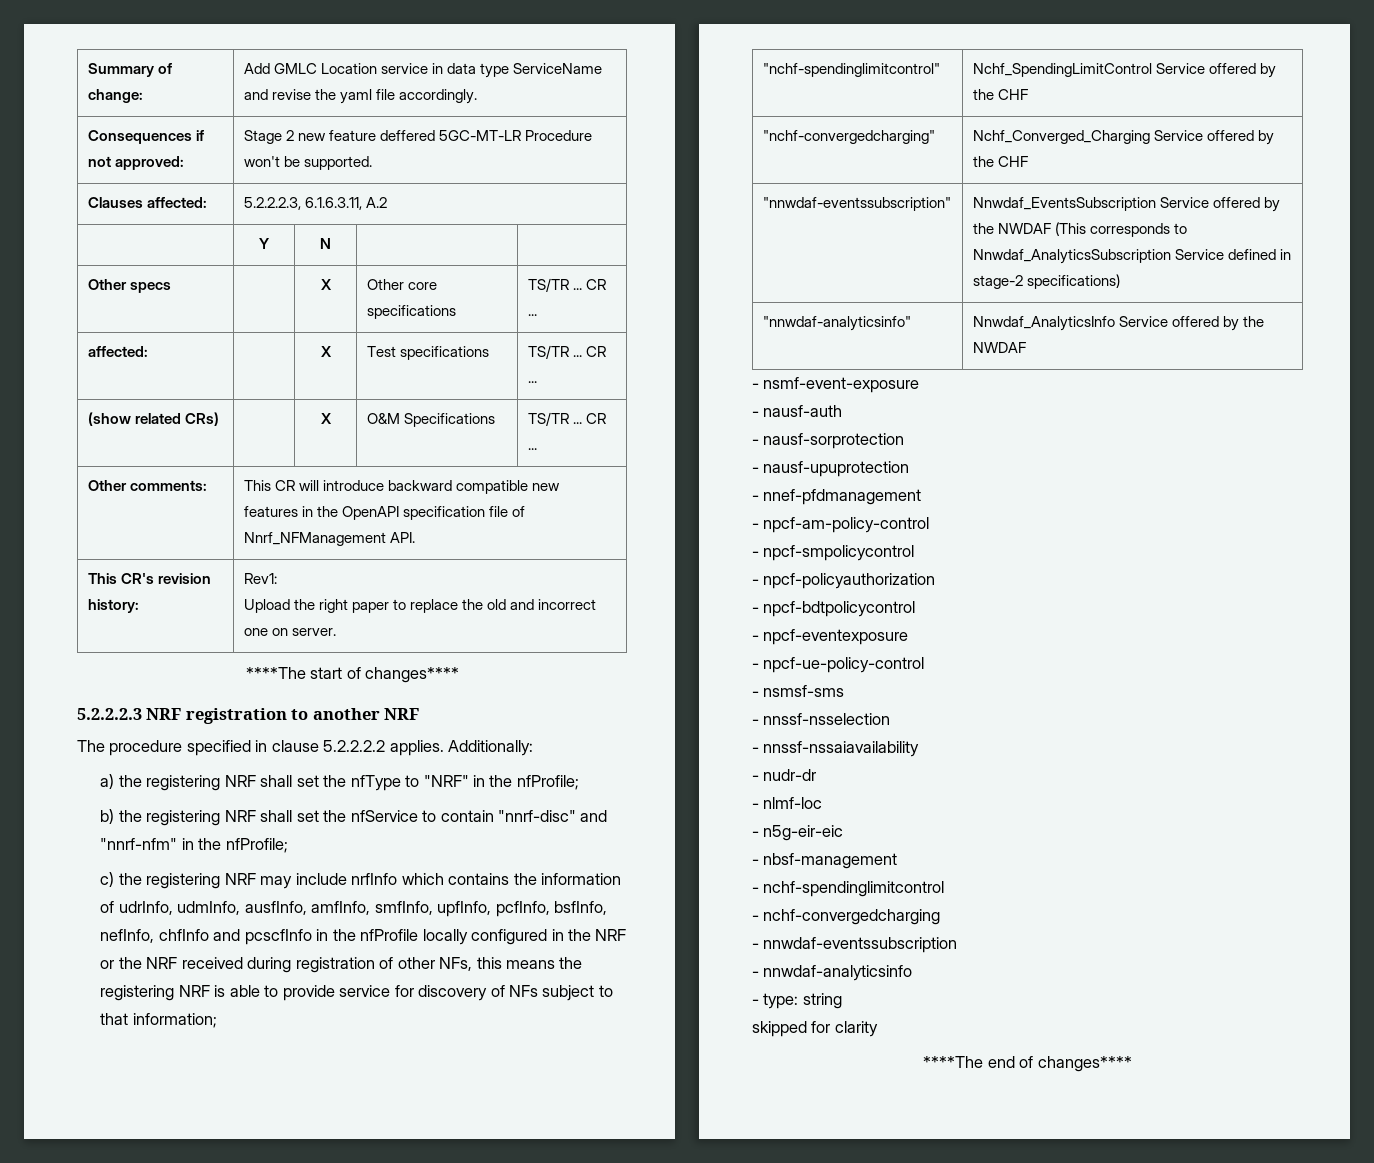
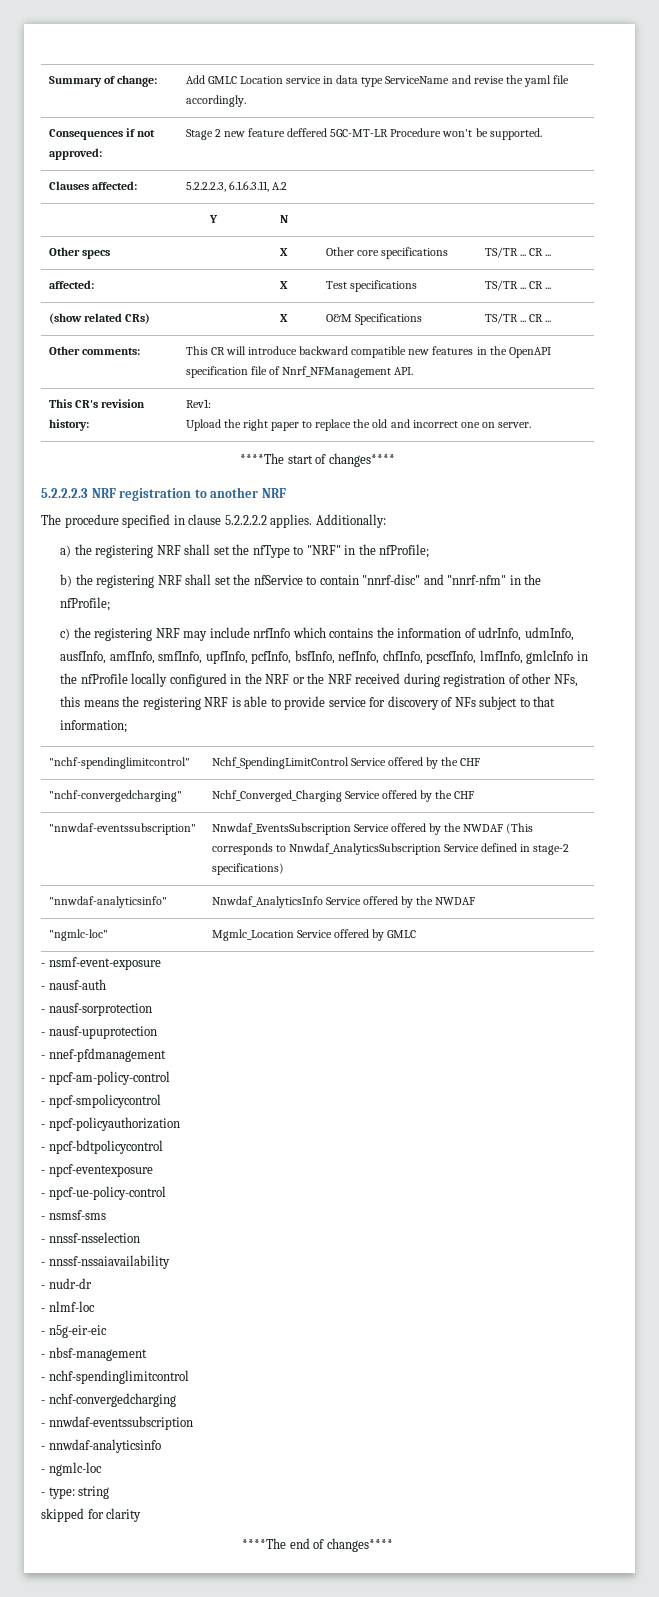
- c) the registering NRF may include nrfInfo which contains the information of udrInfo, udmInfo, ausfInfo, amfInfo, smfInfo, upfInfo, pcfInfo, bsfInfo, nefInfo, chfInfo and pcscfInfo in the nfProfile locally configured in the NRF or the NRF received during registration of other NFs, this means the registering NRF is able to provide service for discovery of NFs subject to that information;
+ c) the registering NRF may include nrfInfo which contains the information of udrInfo, udmInfo, ausfInfo, amfInfo, smfInfo, upfInfo, pcfInfo, bsfInfo, nefInfo, chfInfo, pcscfInfo, lmfInfo, gmlcInfo in the nfProfile locally configured in the NRF or the NRF received during registration of other NFs, this means the registering NRF is able to provide service for discovery of NFs subject to that information;
+ "ngmlc-loc" | Mgmlc_Location Service offered by GMLC
+ - ngmlc-loc

